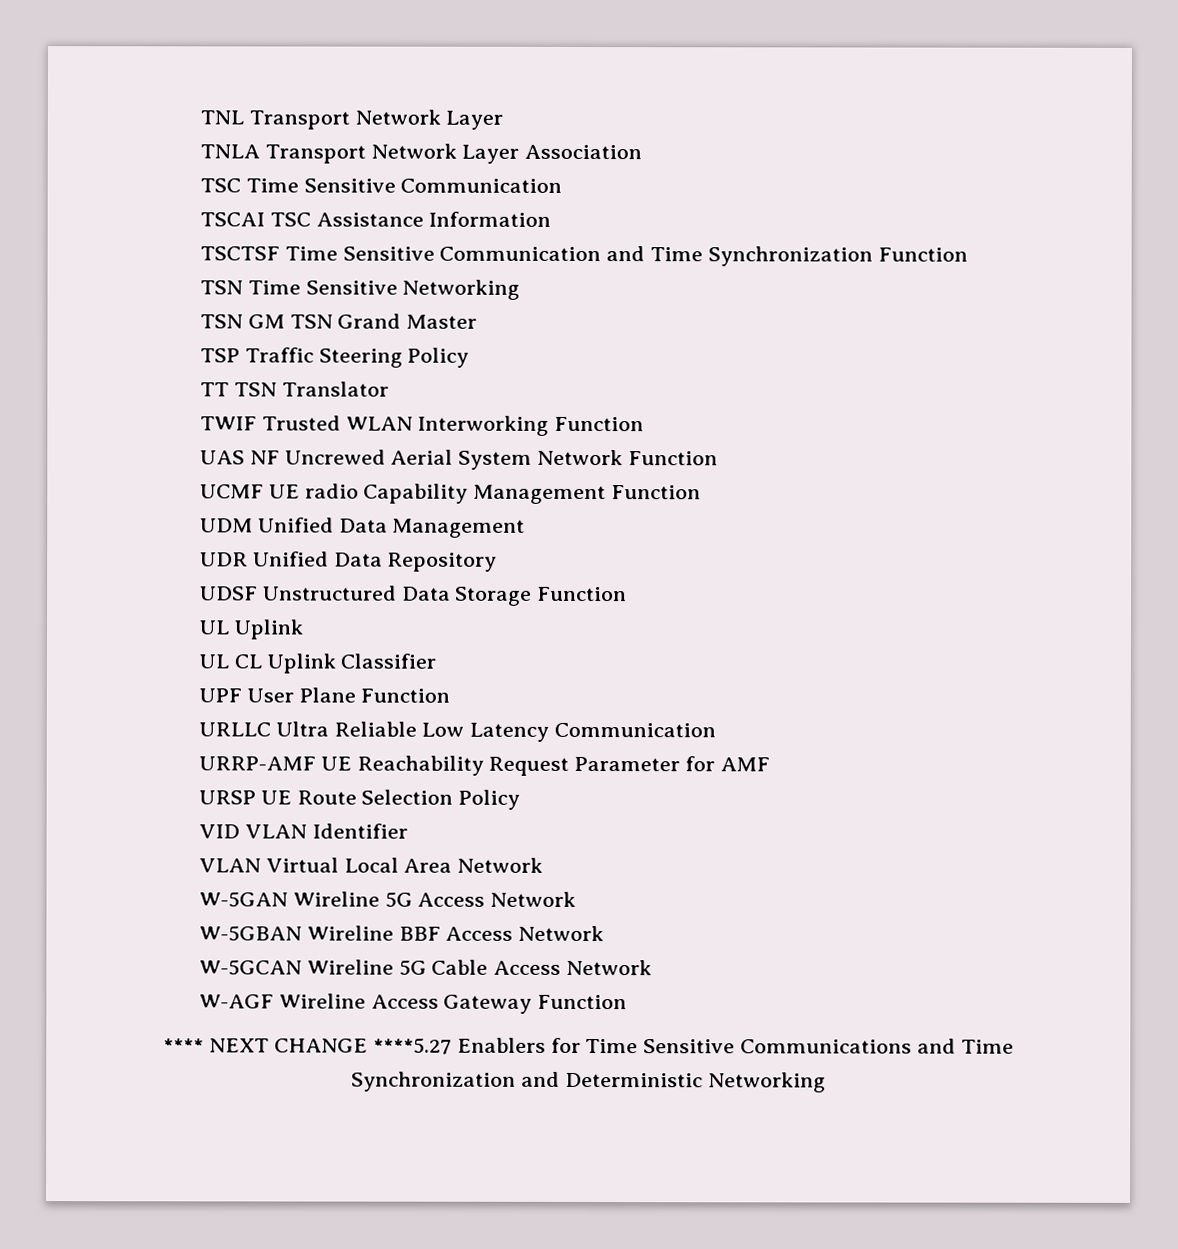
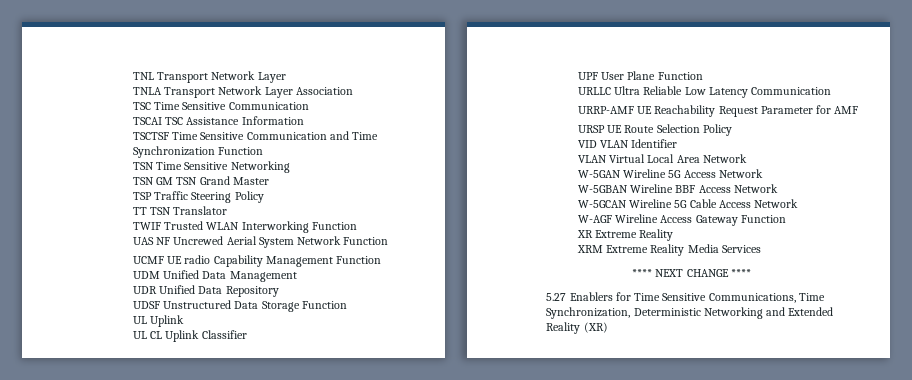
+ XR Extreme Reality
+ XRM Extreme Reality Media Services
- **** NEXT CHANGE ****5.27 Enablers for Time Sensitive Communications and Time Synchronization and Deterministic Networking
+ **** NEXT CHANGE ****
+ 5.27 Enablers for Time Sensitive Communications, Time Synchronization, Deterministic Networking and Extended Reality (XR)

